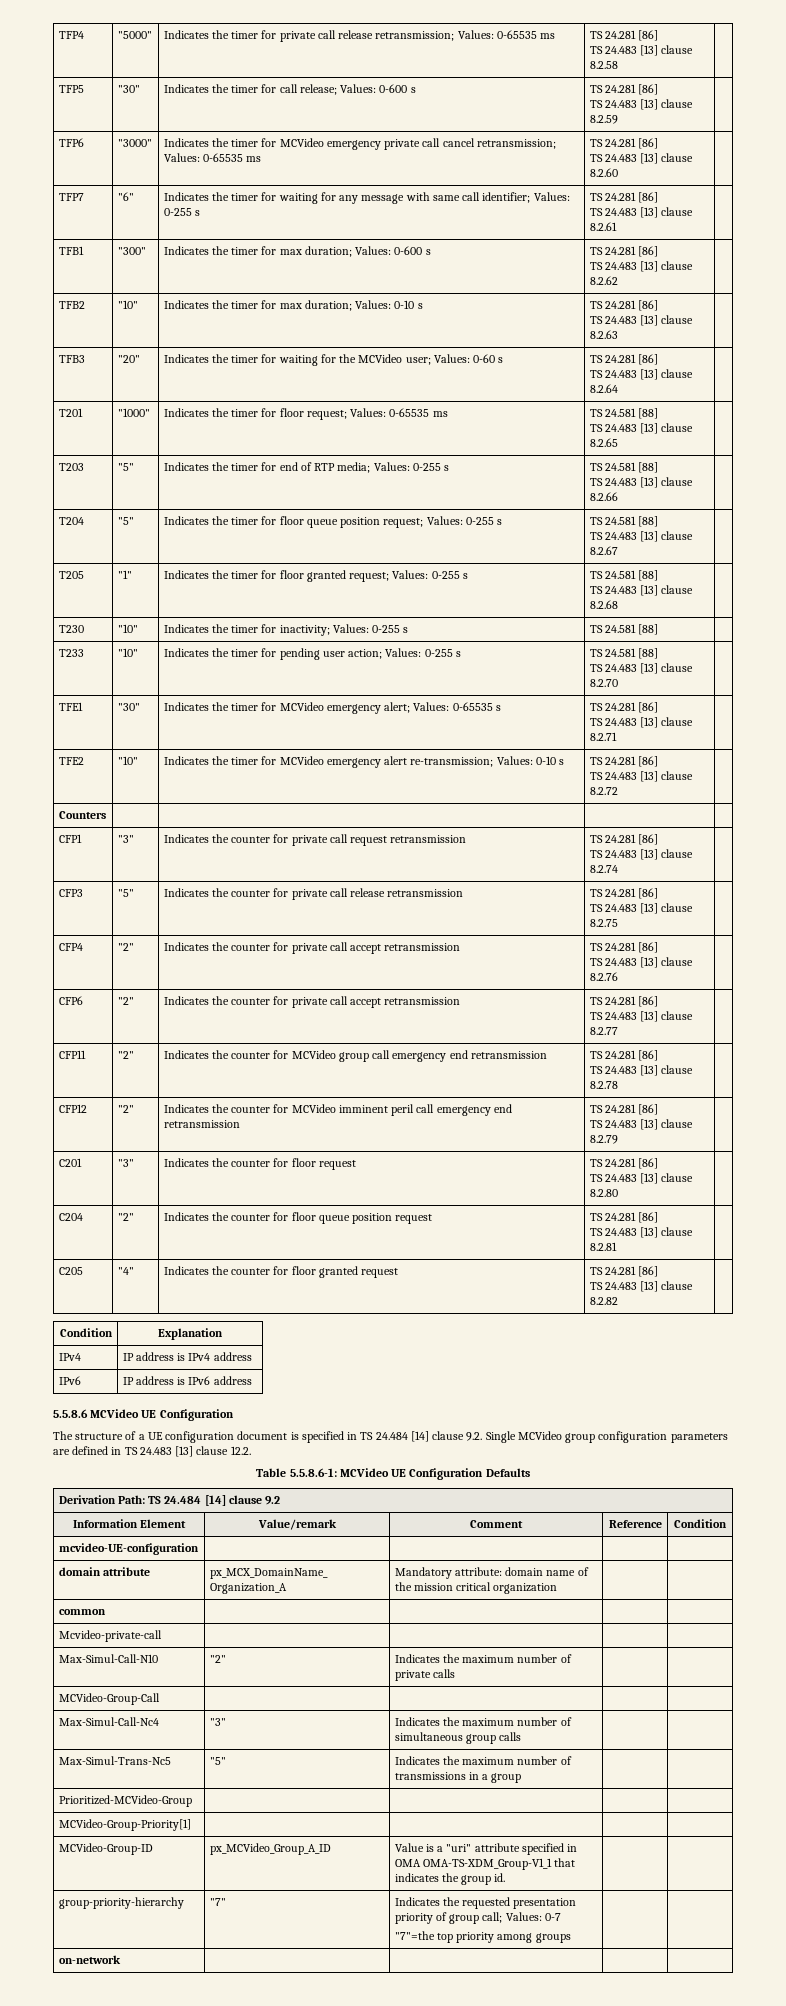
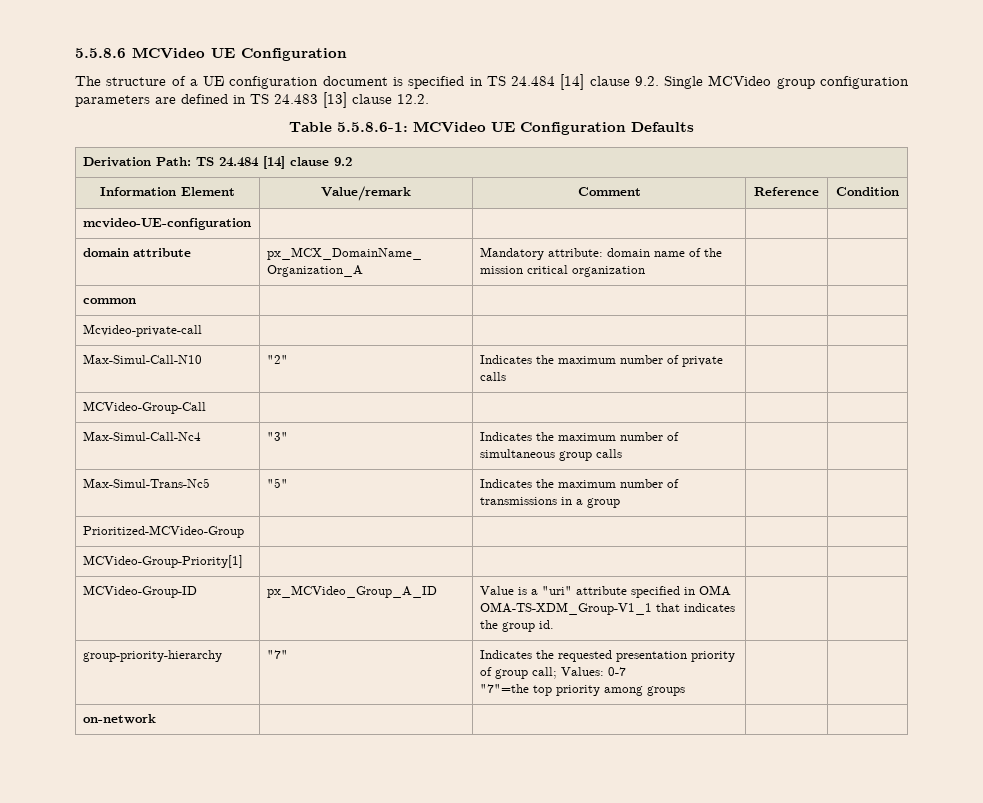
- TFP4 | "5000" | Indicates the timer for private call release retransmission; Values: 0-65535 ms | TS 24.281 [86]
- TS 24.483 [13] clause 8.2.58 |
- TFP5 | "30" | Indicates the timer for call release; Values: 0-600 s | TS 24.281 [86]
- TS 24.483 [13] clause 8.2.59 |
- TFP6 | "3000" | Indicates the timer for MCVideo emergency private call cancel retransmission; Values: 0-65535 ms | TS 24.281 [86]
- TS 24.483 [13] clause 8.2.60 |
- TFP7 | "6" | Indicates the timer for waiting for any message with same call identifier; Values: 0-255 s | TS 24.281 [86]
- TS 24.483 [13] clause 8.2.61 |
- TFB1 | "300" | Indicates the timer for max duration; Values: 0-600 s | TS 24.281 [86]
- TS 24.483 [13] clause 8.2.62 |
- TFB2 | "10" | Indicates the timer for max duration; Values: 0-10 s | TS 24.281 [86]
- TS 24.483 [13] clause 8.2.63 |
- TFB3 | "20" | Indicates the timer for waiting for the MCVideo user; Values: 0-60 s | TS 24.281 [86]
- TS 24.483 [13] clause 8.2.64 |
- T201 | "1000" | Indicates the timer for floor request; Values: 0-65535 ms | TS 24.581 [88]
- TS 24.483 [13] clause 8.2.65 |
- T203 | "5" | Indicates the timer for end of RTP media; Values: 0-255 s | TS 24.581 [88]
- TS 24.483 [13] clause 8.2.66 |
- T204 | "5" | Indicates the timer for floor queue position request; Values: 0-255 s | TS 24.581 [88]
- TS 24.483 [13] clause 8.2.67 |
- T205 | "1" | Indicates the timer for floor granted request; Values: 0-255 s | TS 24.581 [88]
- TS 24.483 [13] clause 8.2.68 |
- T230 | "10" | Indicates the timer for inactivity; Values: 0-255 s | TS 24.581 [88] |
- T233 | "10" | Indicates the timer for pending user action; Values: 0-255 s | TS 24.581 [88]
- TS 24.483 [13] clause 8.2.70 |
- TFE1 | "30" | Indicates the timer for MCVideo emergency alert; Values: 0-65535 s | TS 24.281 [86]
- TS 24.483 [13] clause 8.2.71 |
- TFE2 | "10" | Indicates the timer for MCVideo emergency alert re-transmission; Values: 0-10 s | TS 24.281 [86]
- TS 24.483 [13] clause 8.2.72 |
- Counters | | | |
- CFP1 | "3" | Indicates the counter for private call request retransmission | TS 24.281 [86]
- TS 24.483 [13] clause 8.2.74 |
- CFP3 | "5" | Indicates the counter for private call release retransmission | TS 24.281 [86]
- TS 24.483 [13] clause 8.2.75 |
- CFP4 | "2" | Indicates the counter for private call accept retransmission | TS 24.281 [86]
- TS 24.483 [13] clause 8.2.76 |
- CFP6 | "2" | Indicates the counter for private call accept retransmission | TS 24.281 [86]
- TS 24.483 [13] clause 8.2.77 |
- CFP11 | "2" | Indicates the counter for MCVideo group call emergency end retransmission | TS 24.281 [86]
- TS 24.483 [13] clause 8.2.78 |
- CFP12 | "2" | Indicates the counter for MCVideo imminent peril call emergency end retransmission | TS 24.281 [86]
- TS 24.483 [13] clause 8.2.79 |
- C201 | "3" | Indicates the counter for floor request | TS 24.281 [86]
- TS 24.483 [13] clause 8.2.80 |
- C204 | "2" | Indicates the counter for floor queue position request | TS 24.281 [86]
- TS 24.483 [13] clause 8.2.81 |
- C205 | "4" | Indicates the counter for floor granted request | TS 24.281 [86]
- TS 24.483 [13] clause 8.2.82 |
- Condition | Explanation
- IPv4 | IP address is IPv4 address
- IPv6 | IP address is IPv6 address

